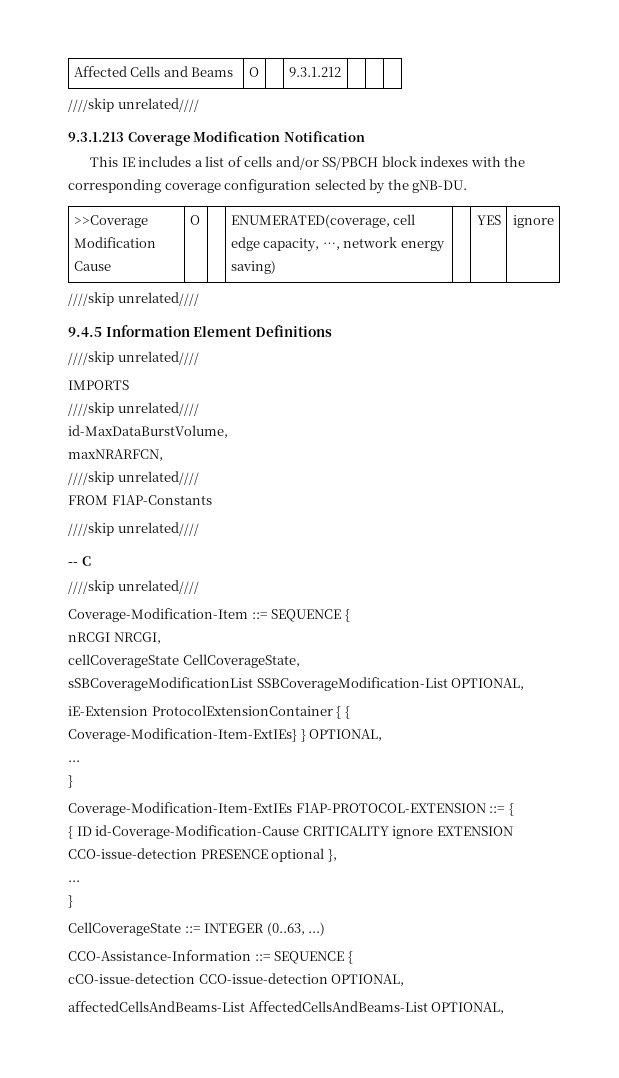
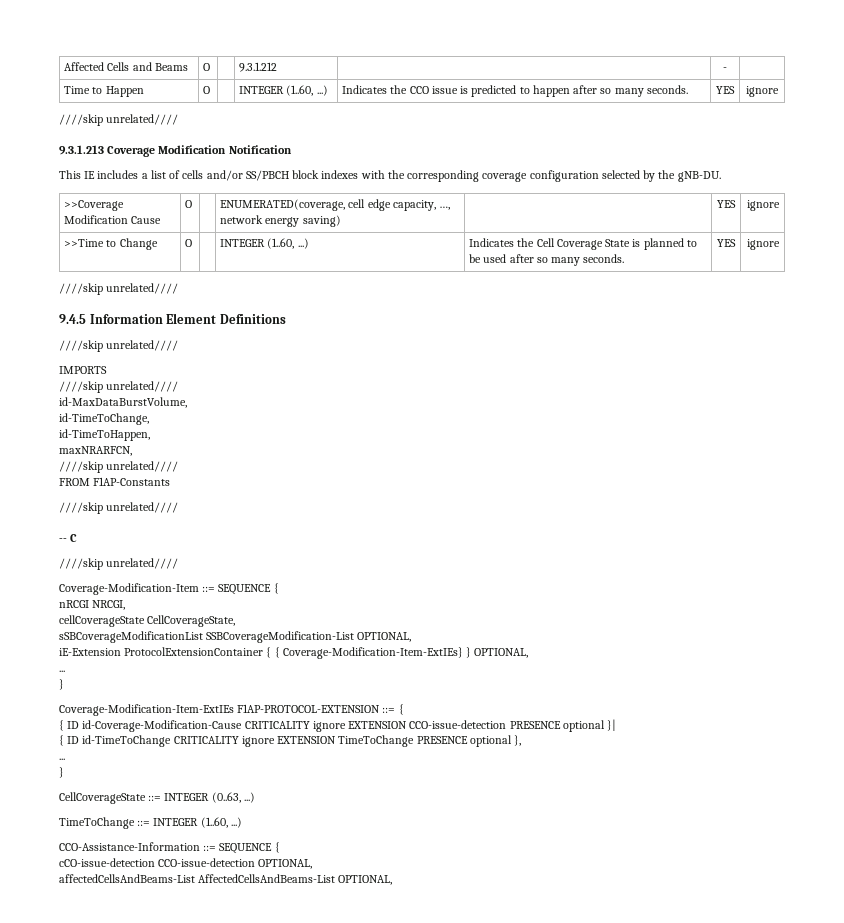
- Affected Cells and Beams | O | | 9.3.1.212 | | |
+ Affected Cells and Beams | O | | 9.3.1.212 | | - |
+ Time to Happen | O | | INTEGER (1..60, ...) | Indicates the CCO issue is predicted to happen after so many seconds. | YES | ignore
+ >>Time to Change | O | | INTEGER (1..60, ...) | Indicates the Cell Coverage State is planned to be used after so many seconds. | YES | ignore
+ id-TimeToChange,
+ id-TimeToHappen,
- { ID id-Coverage-Modification-Cause CRITICALITY ignore EXTENSION CCO-issue-detection PRESENCE optional },
+ { ID id-Coverage-Modification-Cause CRITICALITY ignore EXTENSION CCO-issue-detection PRESENCE optional }|
+ { ID id-TimeToChange CRITICALITY ignore EXTENSION TimeToChange PRESENCE optional },
+ TimeToChange ::= INTEGER (1..60, ...)

